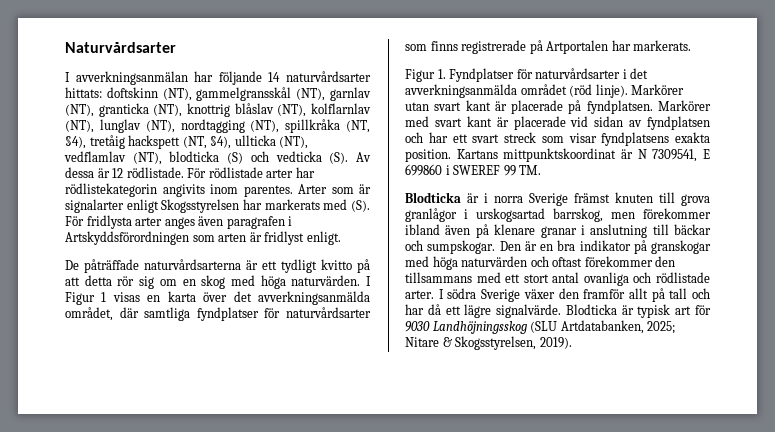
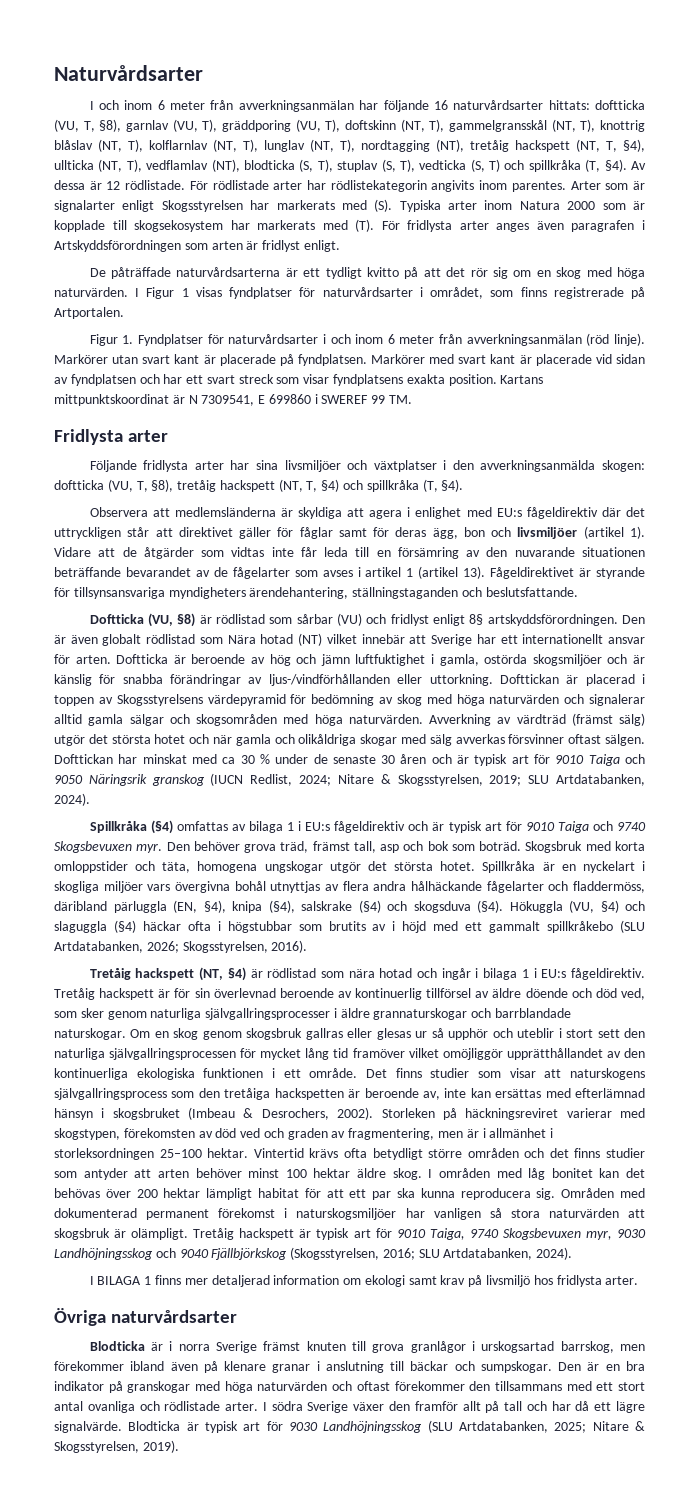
- I avverkningsanmälan har följande 14 naturvårdsarter hittats: doftskinn (NT), gammelgransskål (NT), garnlav (NT), granticka (NT), knottrig blåslav (NT), kolflarnlav (NT), lunglav (NT), nordtagging (NT), spillkråka (NT, §4), tretåig hackspett (NT, §4), ullticka (NT), vedflamlav (NT), blodticka (S) och vedticka (S). Av dessa är 12 rödlistade.
+ I och inom 6 meter från avverkningsanmälan har följande 16 naturvårdsarter hittats: doftticka (VU, T, §8), garnlav (VU, T), gräddporing (VU, T), doftskinn (NT, T), gammelgransskål (NT, T), knottrig blåslav (NT, T), kolflarnlav (NT, T), lunglav (NT, T), nordtagging (NT), tretåig hackspett (NT, T, §4), ullticka (NT, T), vedflamlav (NT), blodticka (S, T), stuplav (S, T), vedticka (S, T) och spillkråka (T, §4). Av dessa är 12 rödlistade.
- Arter som är signalarter enligt Skogsstyrelsen har markerats med (S). För fridlysta arter anges även paragrafen i Artskyddsförordningen som arten är fridlyst enligt.
+ Arter som är signalarter enligt Skogsstyrelsen har markerats med (S). Typiska arter inom Natura 2000 som är kopplade till skogsekosystem har markerats med (T). För fridlysta arter anges även paragrafen i Artskyddsförordningen som arten är fridlyst enligt.
- De påträffade naturvårdsarterna är ett tydligt kvitto på att detta rör sig om en skog med höga naturvärden.
+ De påträffade naturvårdsarterna är ett tydligt kvitto på att det rör sig om en skog med höga naturvärden.
- I Figur 1 visas en karta över det avverkningsanmälda området, där samtliga fyndplatser för naturvårdsarter som finns registrerade på Artportalen har markerats.
+ I Figur 1 visas fyndplatser för naturvårdsarter i området, som finns registrerade på Artportalen.
- Figur 1. Fyndplatser för naturvårdsarter i det avverkningsanmälda området (röd linje).
+ Figur 1. Fyndplatser för naturvårdsarter i och inom 6 meter från avverkningsanmälan (röd linje).
+ Fridlysta arter
+ Följande fridlysta arter har sina livsmiljöer och växtplatser i den avverkningsanmälda skogen: doftticka (VU, T, §8), tretåig hackspett (NT, T, §4) och spillkråka (T, §4).
+ Observera att medlemsländerna är skyldiga att agera i enlighet med EU:s fågeldirektiv där det uttryckligen står att direktivet gäller för fåglar samt för deras ägg, bon och livsmiljöer (artikel 1). Vidare att de åtgärder som vidtas inte får leda till en försämring av den nuvarande situationen beträffande bevarandet av de fågelarter som avses i artikel 1 (artikel 13). Fågeldirektivet är styrande för tillsynsansvariga myndigheters ärendehantering, ställningstaganden och beslutsfattande.
+ Doftticka (VU, §8) är rödlistad som sårbar (VU) och fridlyst enligt 8§ artskyddsförordningen. Den är även globalt rödlistad som Nära hotad (NT) vilket innebär att Sverige har ett internationellt ansvar för arten. Doftticka är beroende av hög och jämn luftfuktighet i gamla, ostörda skogsmiljöer och är känslig för snabba förändringar av ljus-/vindförhållanden eller uttorkning. Dofttickan är placerad i toppen av Skogsstyrelsens värdepyramid för bedömning av skog med höga naturvärden och signalerar alltid gamla sälgar och skogsområden med höga naturvärden. Avverkning av värdträd (främst sälg) utgör det största hotet och när gamla och olikåldriga skogar med sälg avverkas försvinner oftast sälgen. Dofttickan har minskat med ca 30 % under de senaste 30 åren och är typisk art för 9010 Taiga och 9050 Näringsrik granskog (IUCN Redlist, 2024; Nitare & Skogsstyrelsen, 2019; SLU Artdatabanken, 2024).
+ Spillkråka (§4) omfattas av bilaga 1 i EU:s fågeldirektiv och är typisk art för 9010 Taiga och 9740 Skogsbevuxen myr. Den behöver grova träd, främst tall, asp och bok som boträd. Skogsbruk med korta omloppstider och täta, homogena ungskogar utgör det största hotet. Spillkråka är en nyckelart i skogliga miljöer vars övergivna bohål utnyttjas av flera andra hålhäckande fågelarter och fladdermöss, däribland pärluggla (EN, §4), knipa (§4), salskrake (§4) och skogsduva (§4). Hökuggla (VU, §4) och slaguggla (§4) häckar ofta i högstubbar som brutits av i höjd med ett gammalt spillkråkebo (SLU Artdatabanken, 2026; Skogsstyrelsen, 2016).
+ Tretåig hackspett (NT, §4) är rödlistad som nära hotad och ingår i bilaga 1 i EU:s fågeldirektiv. Tretåig hackspett är för sin överlevnad beroende av kontinuerlig tillförsel av äldre döende och död ved, som sker genom naturliga självgallringsprocesser i äldre grannaturskogar och barrblandade naturskogar. Om en skog genom skogsbruk gallras eller glesas ur så upphör och uteblir i stort sett den naturliga självgallringsprocessen för mycket lång tid framöver vilket omöjliggör upprätthållandet av den kontinuerliga ekologiska funktionen i ett område. Det finns studier som visar att naturskogens självgallringsprocess som den tretåiga hackspetten är beroende av, inte kan ersättas med efterlämnad hänsyn i skogsbruket (Imbeau & Desrochers, 2002). Storleken på häckningsreviret varierar med skogstypen, förekomsten av död ved och graden av fragmentering, men är i allmänhet i storleksordningen 25–100 hektar. Vintertid krävs ofta betydligt större områden och det finns studier som antyder att arten behöver minst 100 hektar äldre skog. I områden med låg bonitet kan det behövas över 200 hektar lämpligt habitat för att ett par ska kunna reproducera sig. Områden med dokumenterad permanent förekomst i naturskogsmiljöer har vanligen så stora naturvärden att skogsbruk är olämpligt. Tretåig hackspett är typisk art för 9010 Taiga, 9740 Skogsbevuxen myr, 9030 Landhöjningsskog och 9040 Fjällbjörkskog (Skogsstyrelsen, 2016; SLU Artdatabanken, 2024).
+ I BILAGA 1 finns mer detaljerad information om ekologi samt krav på livsmiljö hos fridlysta arter.
+ Övriga naturvårdsarter

